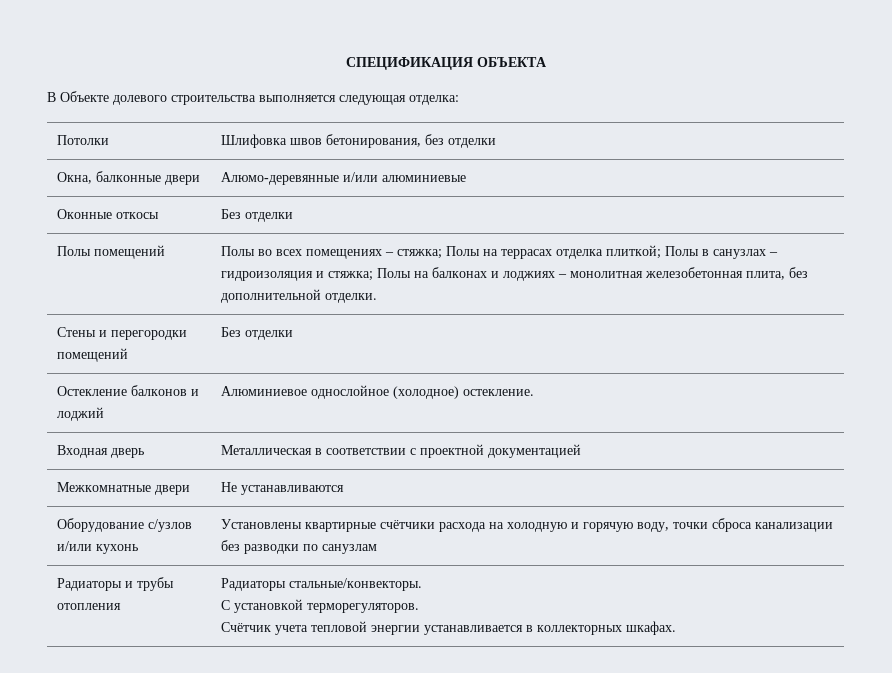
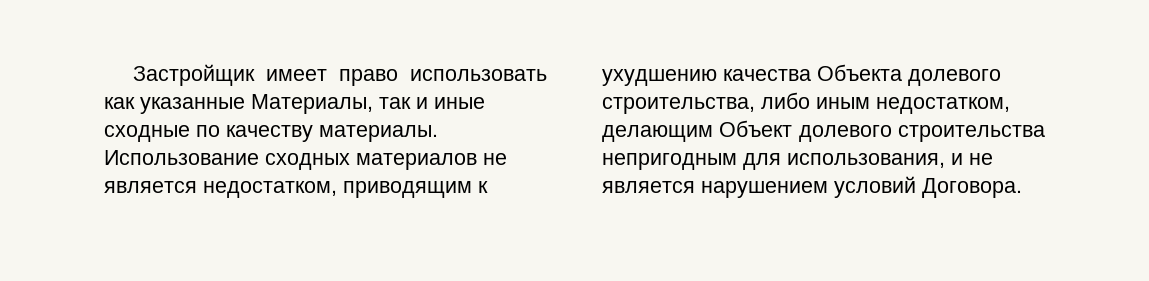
- СПЕЦИФИКАЦИЯ ОБЪЕКТА
- В Объекте долевого строительства выполняется следующая отделка:
- Потолки | Шлифовка швов бетонирования, без отделки
- Окна, балконные двери | Алюмо-деревянные и/или алюминиевые
- Оконные откосы | Без отделки
- Полы помещений | Полы во всех помещениях – стяжка; Полы на террасах отделка плиткой; Полы в санузлах – гидроизоляция и стяжка; Полы на балконах и лоджиях – монолитная железобетонная плита, без дополнительной отделки.
- Стены и перегородки помещений | Без отделки
- Остекление балконов и лоджий | Алюминиевое однослойное (холодное) остекление.
- Входная дверь | Металлическая в соответствии с проектной документацией
- Межкомнатные двери | Не устанавливаются
- Оборудование с/узлов и/или кухонь | Установлены квартирные счётчики расхода на холодную и горячую воду, точки сброса канализации без разводки по санузлам
- Радиаторы и трубы отопления | Радиаторы стальные/конвекторы.
- С установкой терморегуляторов.
- Счётчик учета тепловой энергии устанавливается в коллекторных шкафах.
+ Застройщик имеет право использовать как указанные Материалы, так и иные сходные по качеству материалы. Использование сходных материалов не является недостатком, приводящим к ухудшению качества Объекта долевого строительства, либо иным недостатком, делающим Объект долевого строительства непригодным для использования, и не является нарушением условий Договора.

